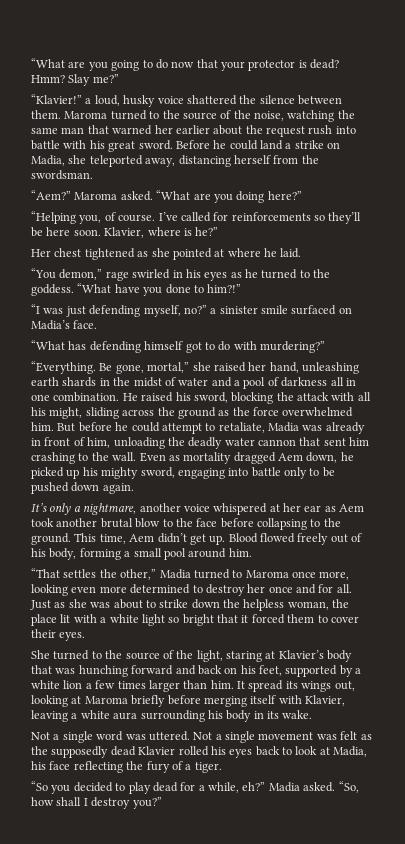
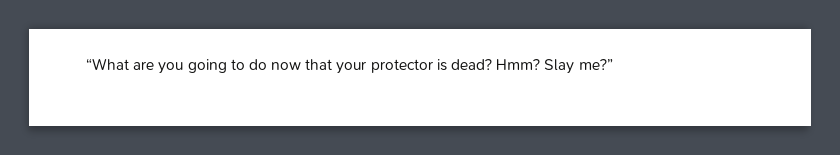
- “Klavier!” a loud, husky voice shattered the silence between them. Maroma turned to the source of the noise, watching the same man that warned her earlier about the request rush into battle with his great sword. Before he could land a strike on Madia, she teleported away, distancing herself from the swordsman.
- “Aem?” Maroma asked. “What are you doing here?”
- “Helping you, of course. I’ve called for reinforcements so they’ll be here soon. Klavier, where is he?”
- Her chest tightened as she pointed at where he laid.
- “You demon,” rage swirled in his eyes as he turned to the goddess. “What have you done to him?!”
- “I was just defending myself, no?” a sinister smile surfaced on Madia’s face.
- “What has defending himself got to do with murdering?”
- “Everything. Be gone, mortal,” she raised her hand, unleashing earth shards in the midst of water and a pool of darkness all in one combination. He raised his sword, blocking the attack with all his might, sliding across the ground as the force overwhelmed him. But before he could attempt to retaliate, Madia was already in front of him, unloading the deadly water cannon that sent him crashing to the wall. Even as mortality dragged Aem down, he picked up his mighty sword, engaging into battle only to be pushed down again.
- It’s only a nightmare, another voice whispered at her ear as Aem took another brutal blow to the face before collapsing to the ground. This time, Aem didn’t get up. Blood flowed freely out of his body, forming a small pool around him.
- “That settles the other,” Madia turned to Maroma once more, looking even more determined to destroy her once and for all. Just as she was about to strike down the helpless woman, the place lit with a white light so bright that it forced them to cover their eyes.
- She turned to the source of the light, staring at Klavier’s body that was hunching forward and back on his feet, supported by a white lion a few times larger than him. It spread its wings out, looking at Maroma briefly before merging itself with Klavier, leaving a white aura surrounding his body in its wake.
- Not a single word was uttered. Not a single movement was felt as the supposedly dead Klavier rolled his eyes back to look at Madia, his face reflecting the fury of a tiger.
- “So you decided to play dead for a while, eh?” Madia asked. “So, how shall I destroy you?”

